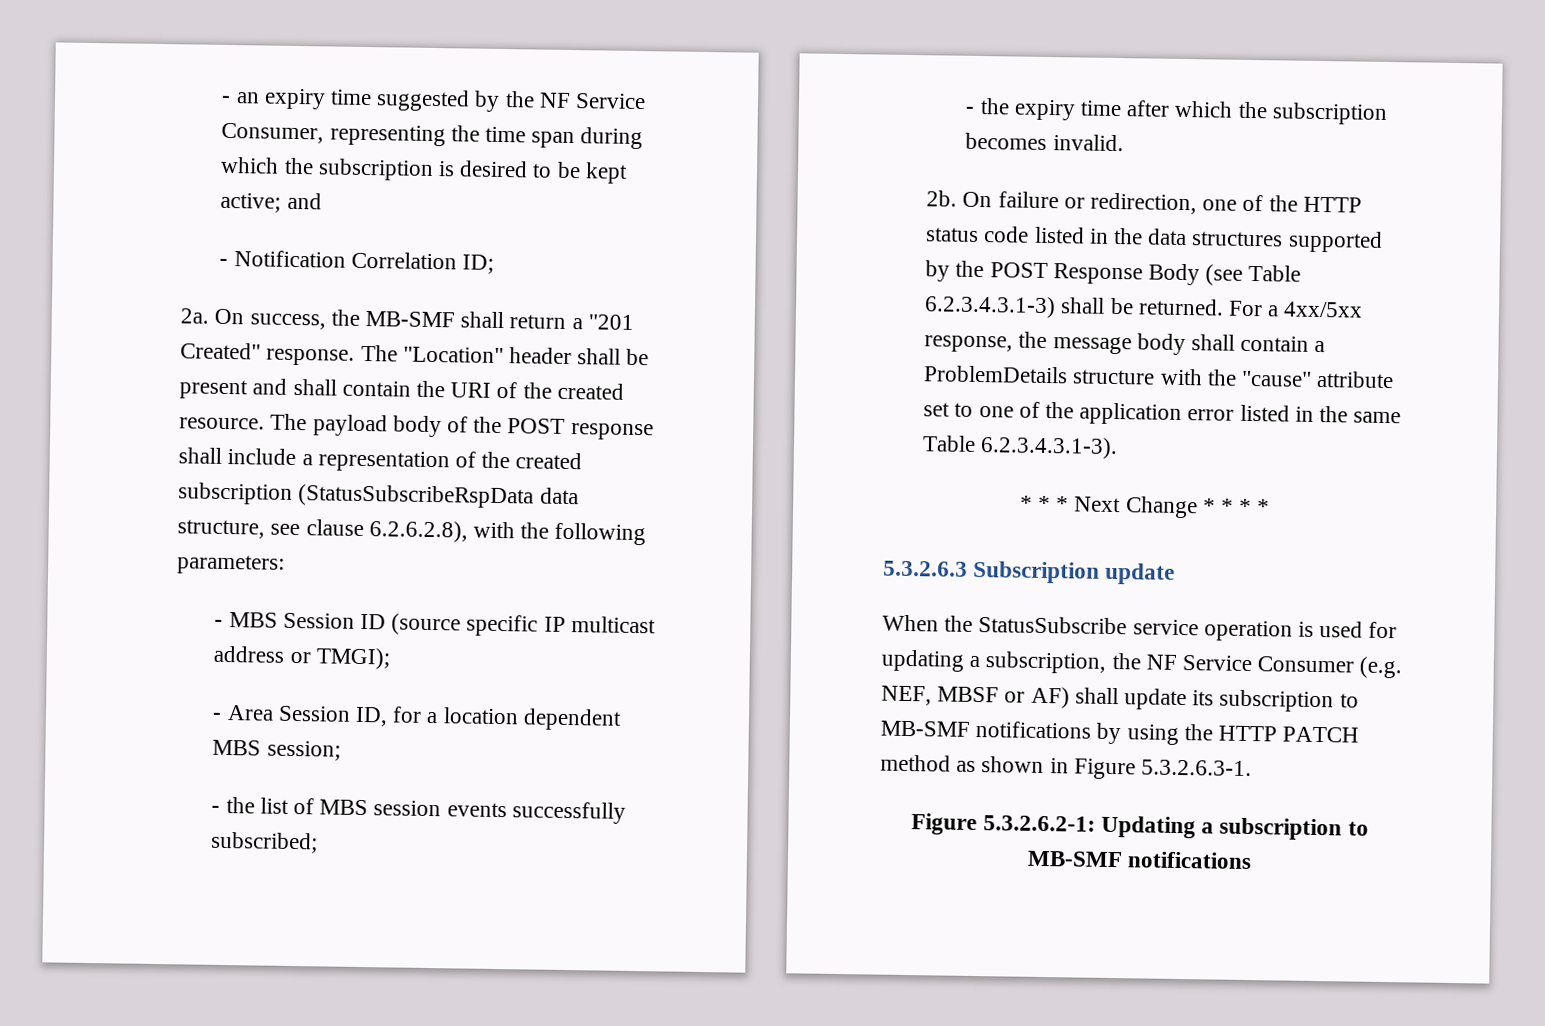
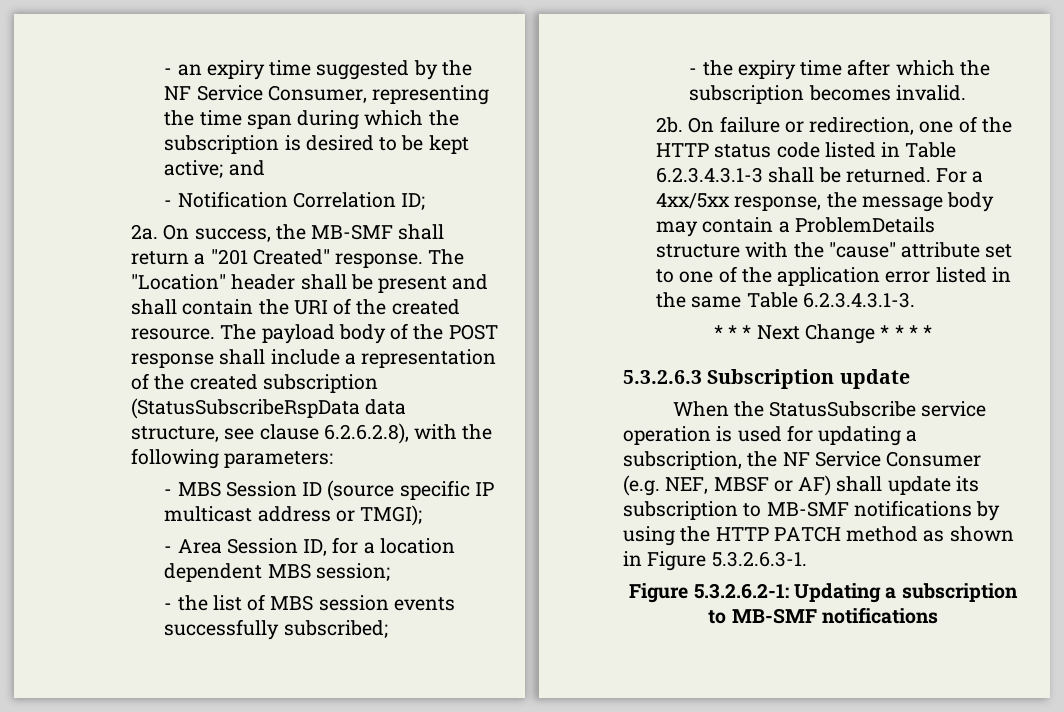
- On failure or redirection, one of the HTTP status code listed in the data structures supported by the POST Response Body (see Table 6.2.3.4.3.1-3) shall be returned.
+ On failure or redirection, one of the HTTP status code listed in Table 6.2.3.4.3.1-3 shall be returned.
- For a 4xx/5xx response, the message body shall contain a ProblemDetails structure with the "cause" attribute set to one of the application error listed in the same Table 6.2.3.4.3.1-3).
+ For a 4xx/5xx response, the message body may contain a ProblemDetails structure with the "cause" attribute set to one of the application error listed in the same Table 6.2.3.4.3.1-3.

